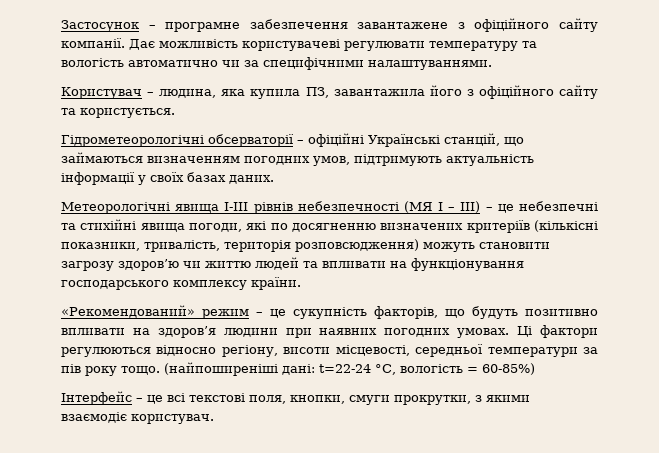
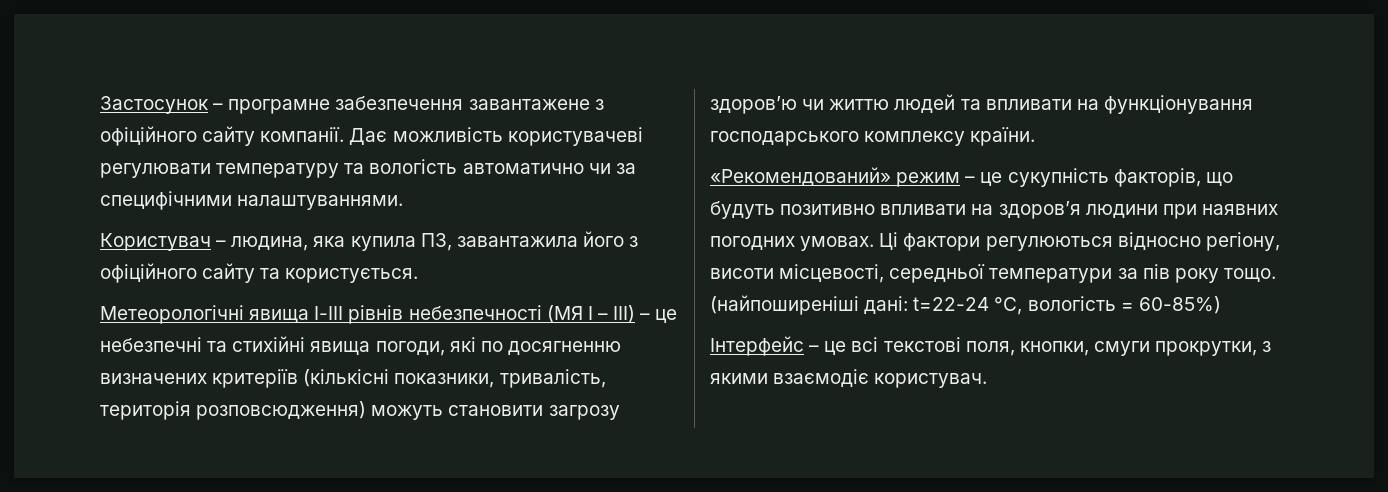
- Гідрометеорологічні обсерваторії – офіційні Українські станцій, що займаються визначенням погодних умов, підтримують актуальність інформації у своїх базах даних.

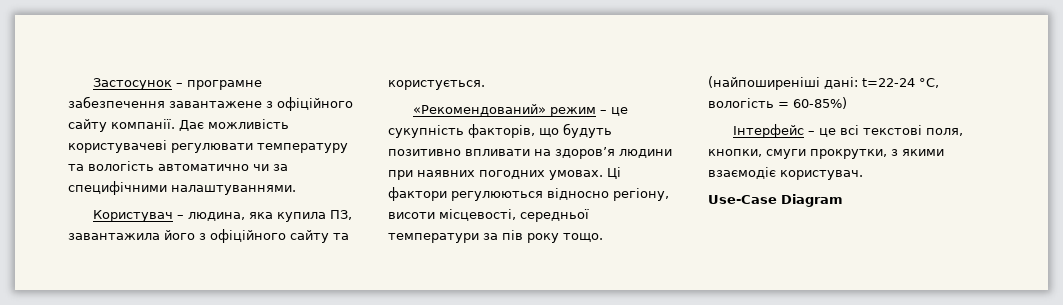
- Метеорологічні явища І-ІІІ рівнів небезпечності (МЯ І – ІІІ) – це небезпечні та стихійні явища погоди, які по досягненню визначених критеріїв (кількісні показники, тривалість, територія розповсюдження) можуть становити загрозу здоров’ю чи життю людей та впливати на функціонування господарського комплексу країни.
+ Use-Case Diagram

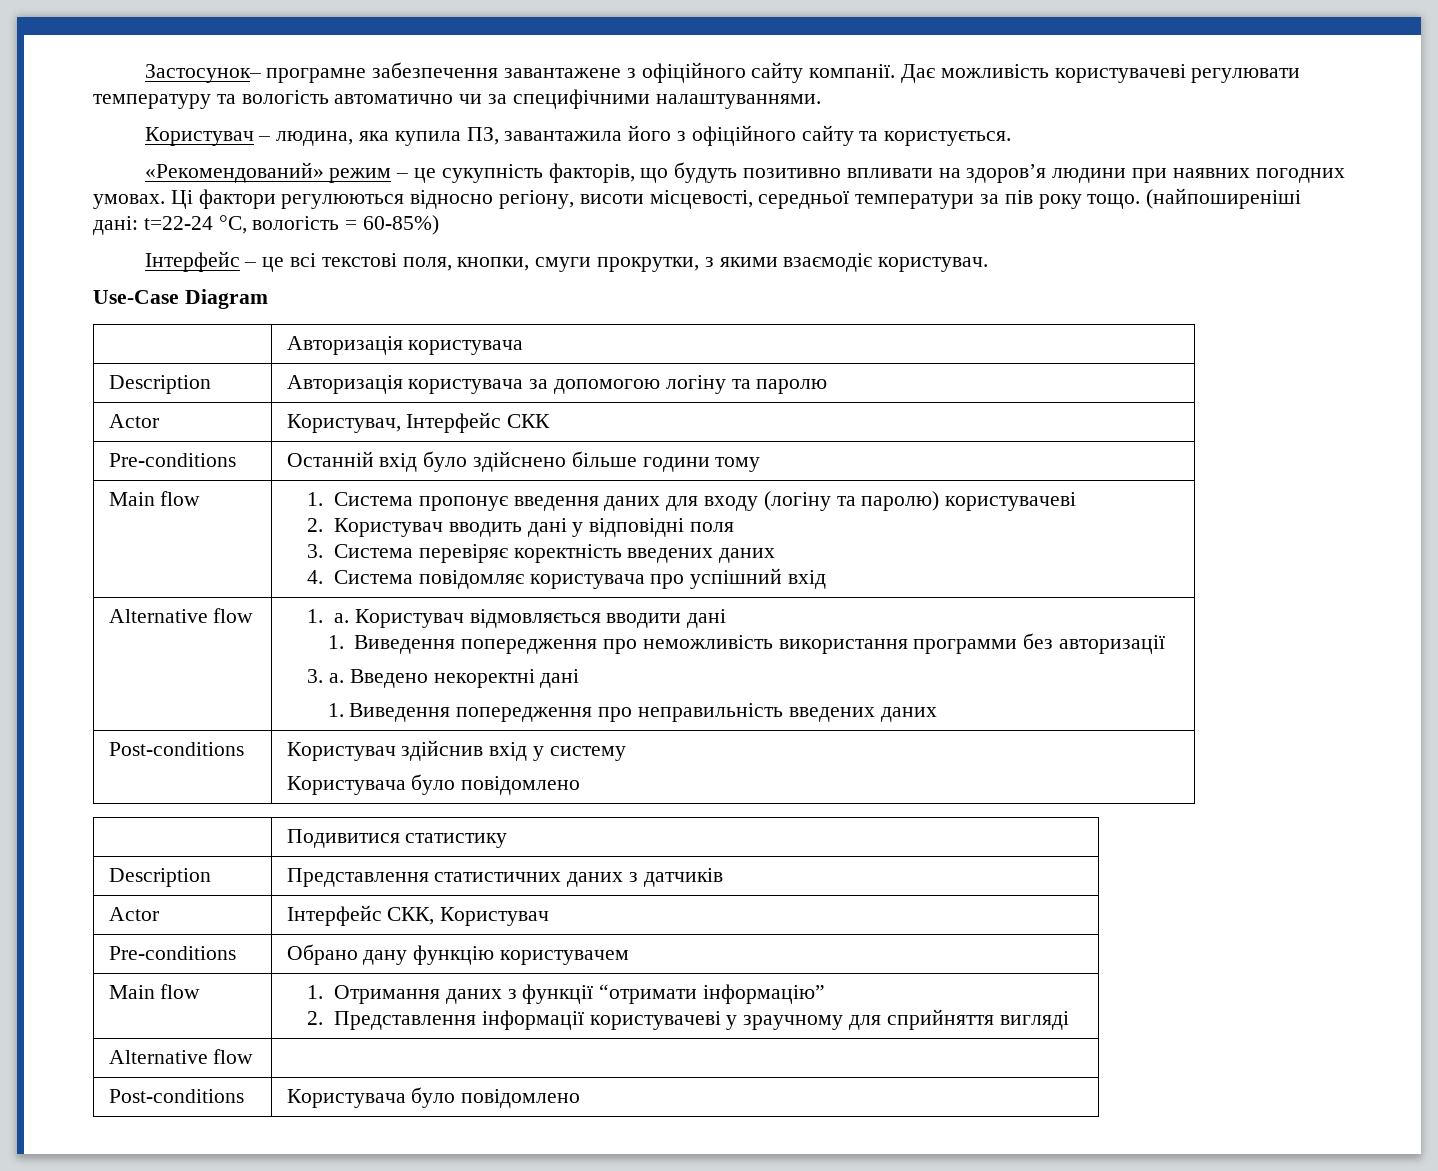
- Застосунок – програмне забезпечення завантажене з офіційного сайту компанії.
+ Застосунок– програмне забезпечення завантажене з офіційного сайту компанії.
  Use-Case Diagram
+ | Авторизація користувача
+ Description | Авторизація користувача за допомогою логіну та паролю
+ Actor | Користувач, Інтерфейс СКК
+ Pre-conditions | Останній вхід було здійснено більше години тому
+ Main flow | 1. Система пропонує введення даних для входу (логіну та паролю) користувачеві
+ 2. Користувач вводить дані у відповідні поля
+ 3. Система перевіряє коректність введених даних
+ 4. Система повідомляє користувача про успішний вхід
+ Alternative flow | 1. a. Користувач відмовляється вводити дані
+ 1. Виведення попередження про неможливість використання программи без авторизації
+ 3. а. Введено некоректні дані
+ 1. Виведення попередження про неправильність введених даних
+ Post-conditions | Користувач здійснив вхід у систему
+ Користувача було повідомлено
+ | Подивитися статистику
+ Description | Представлення статистичних даних з датчиків
+ Actor | Інтерфейс СКК, Користувач
+ Pre-conditions | Обрано дану функцію користувачем
+ Main flow | 1. Отримання даних з функції “отримати інформацію”
+ 2. Представлення інформації користувачеві у зраучному для сприйняття вигляді
+ Alternative flow |
+ Post-conditions | Користувача було повідомлено

